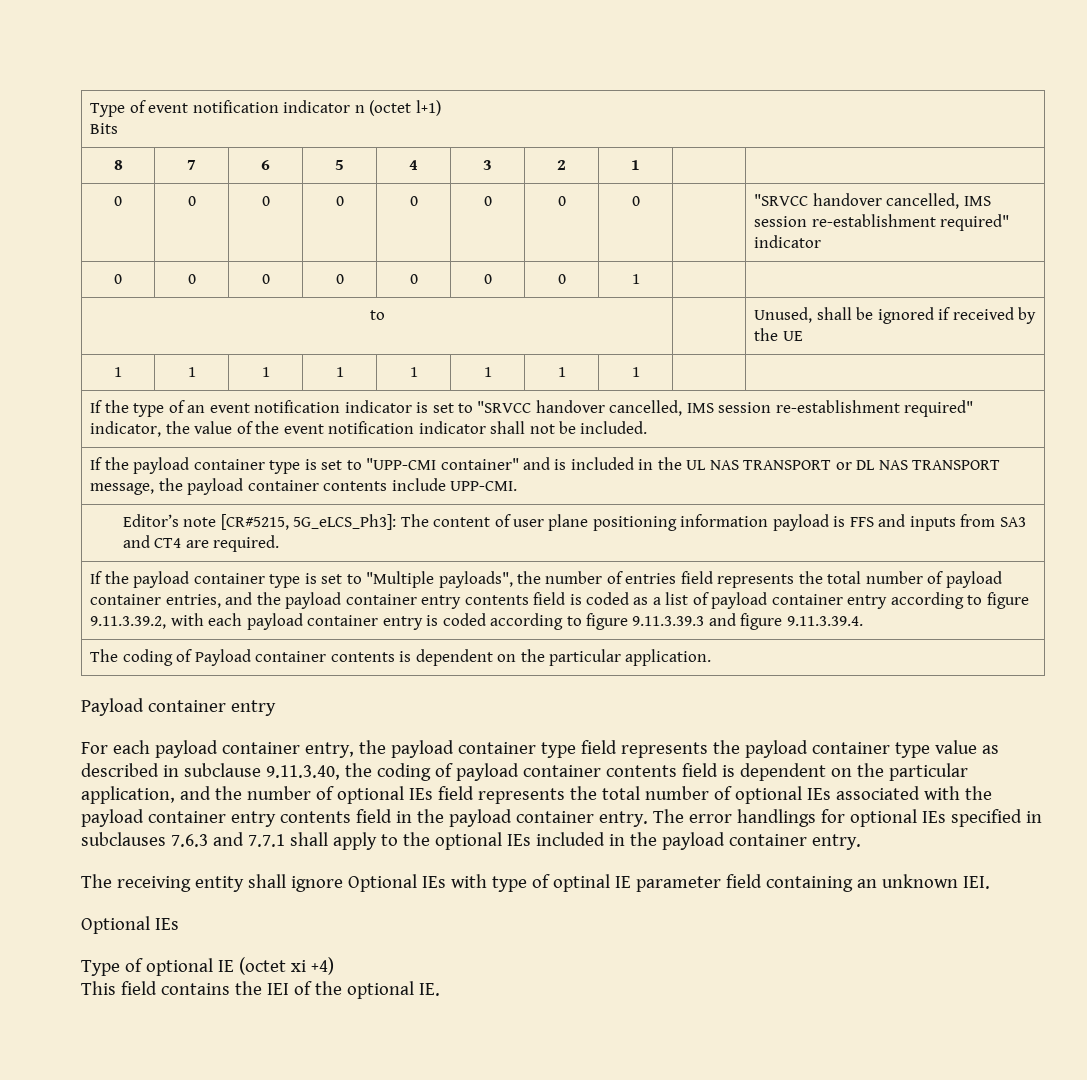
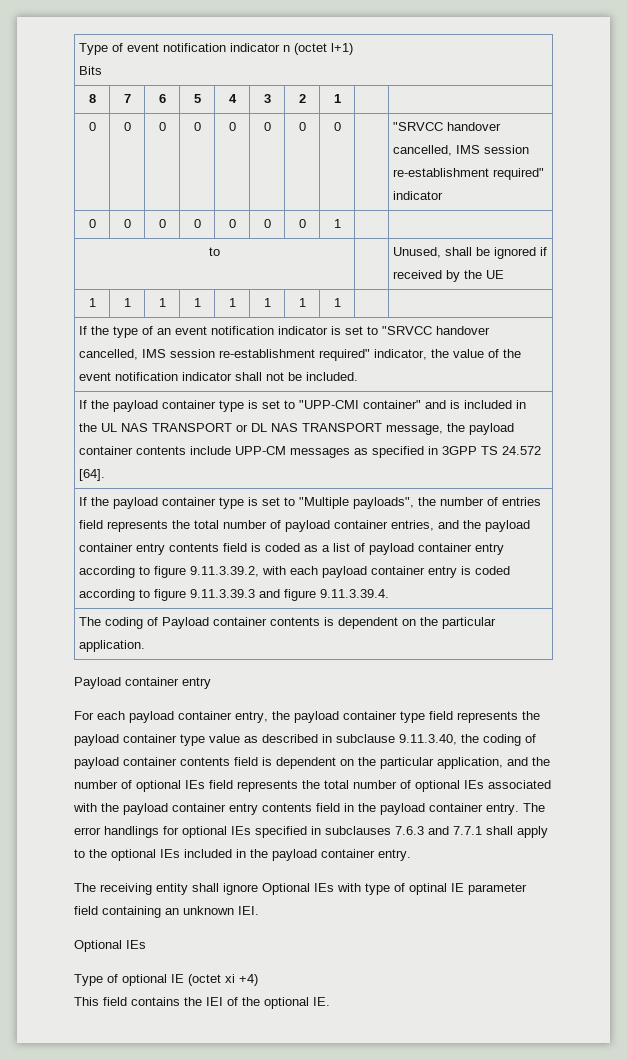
- If the payload container type is set to "UPP-CMI container" and is included in the UL NAS TRANSPORT or DL NAS TRANSPORT message, the payload container contents include UPP-CMI.
- Editor’s note [CR#5215, 5G_eLCS_Ph3]: The content of user plane positioning information payload is FFS and inputs from SA3 and CT4 are required.
+ If the payload container type is set to "UPP-CMI container" and is included in the UL NAS TRANSPORT or DL NAS TRANSPORT message, the payload container contents include UPP-CM messages as specified in 3GPP TS 24.572 [64].

